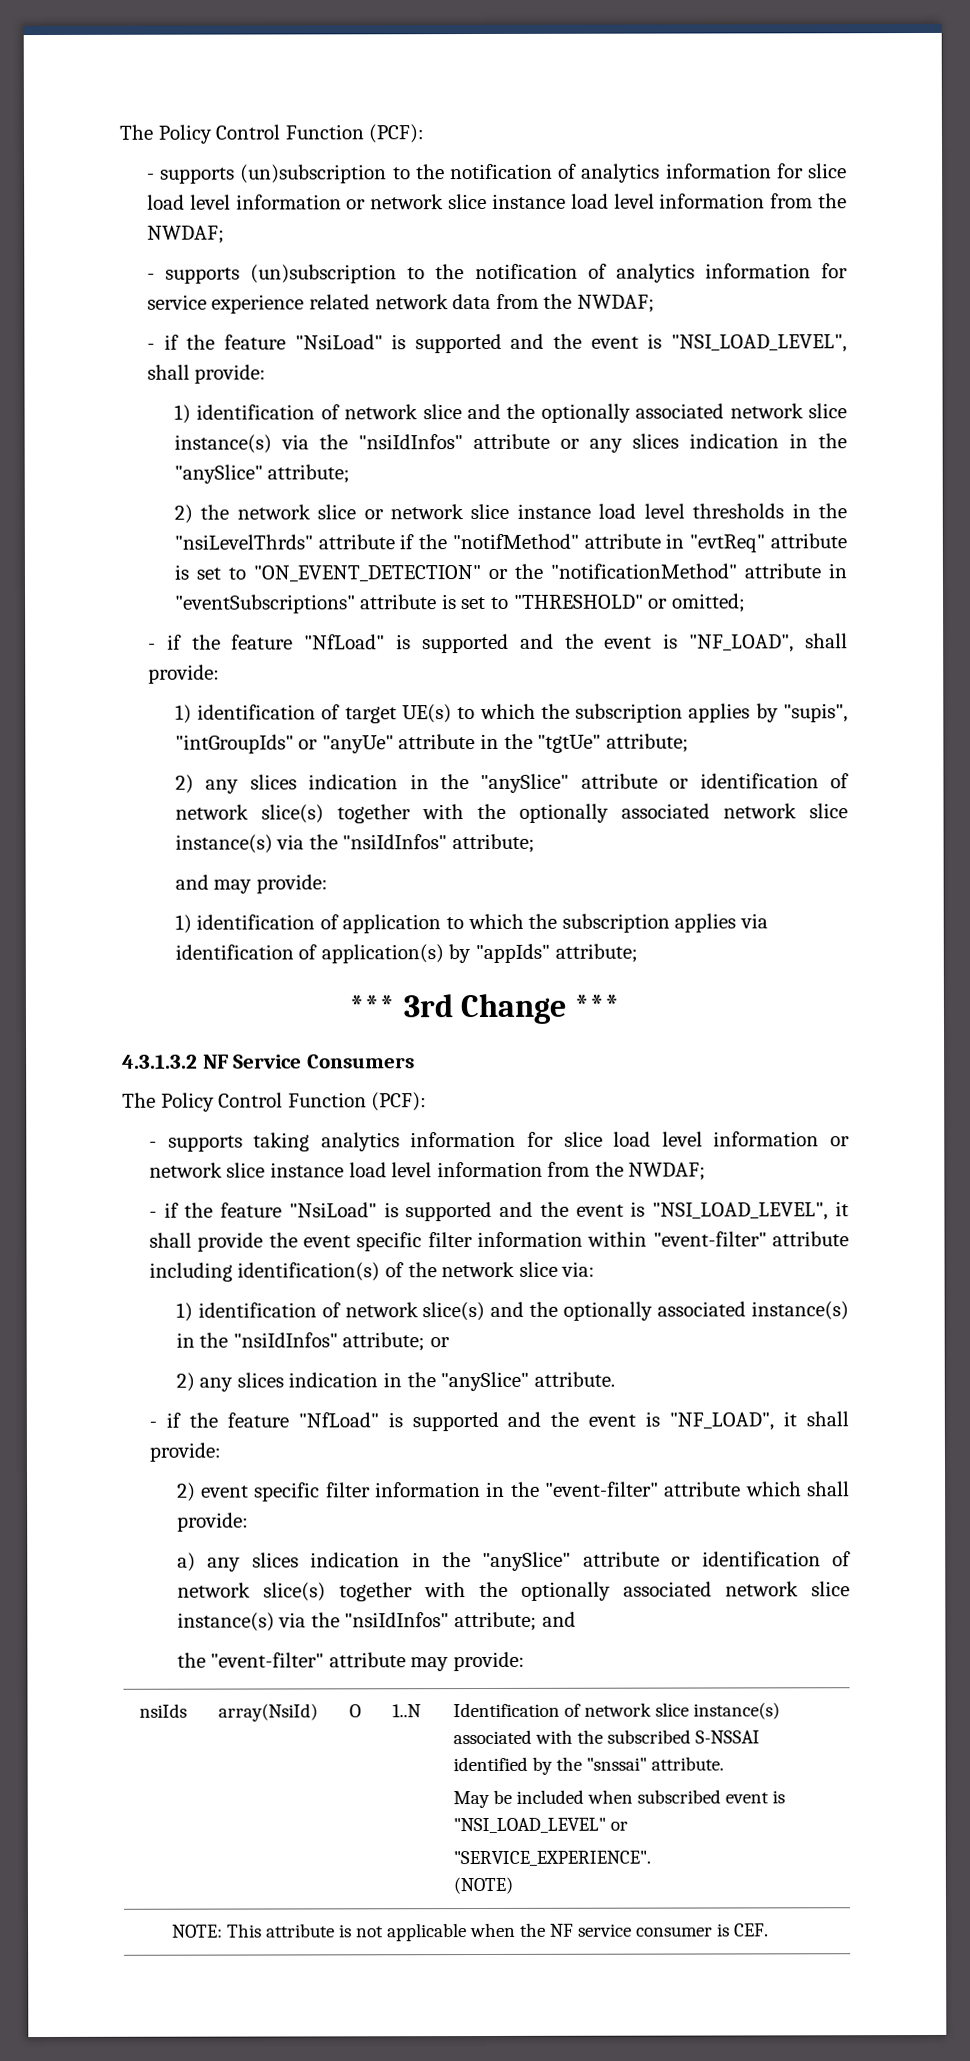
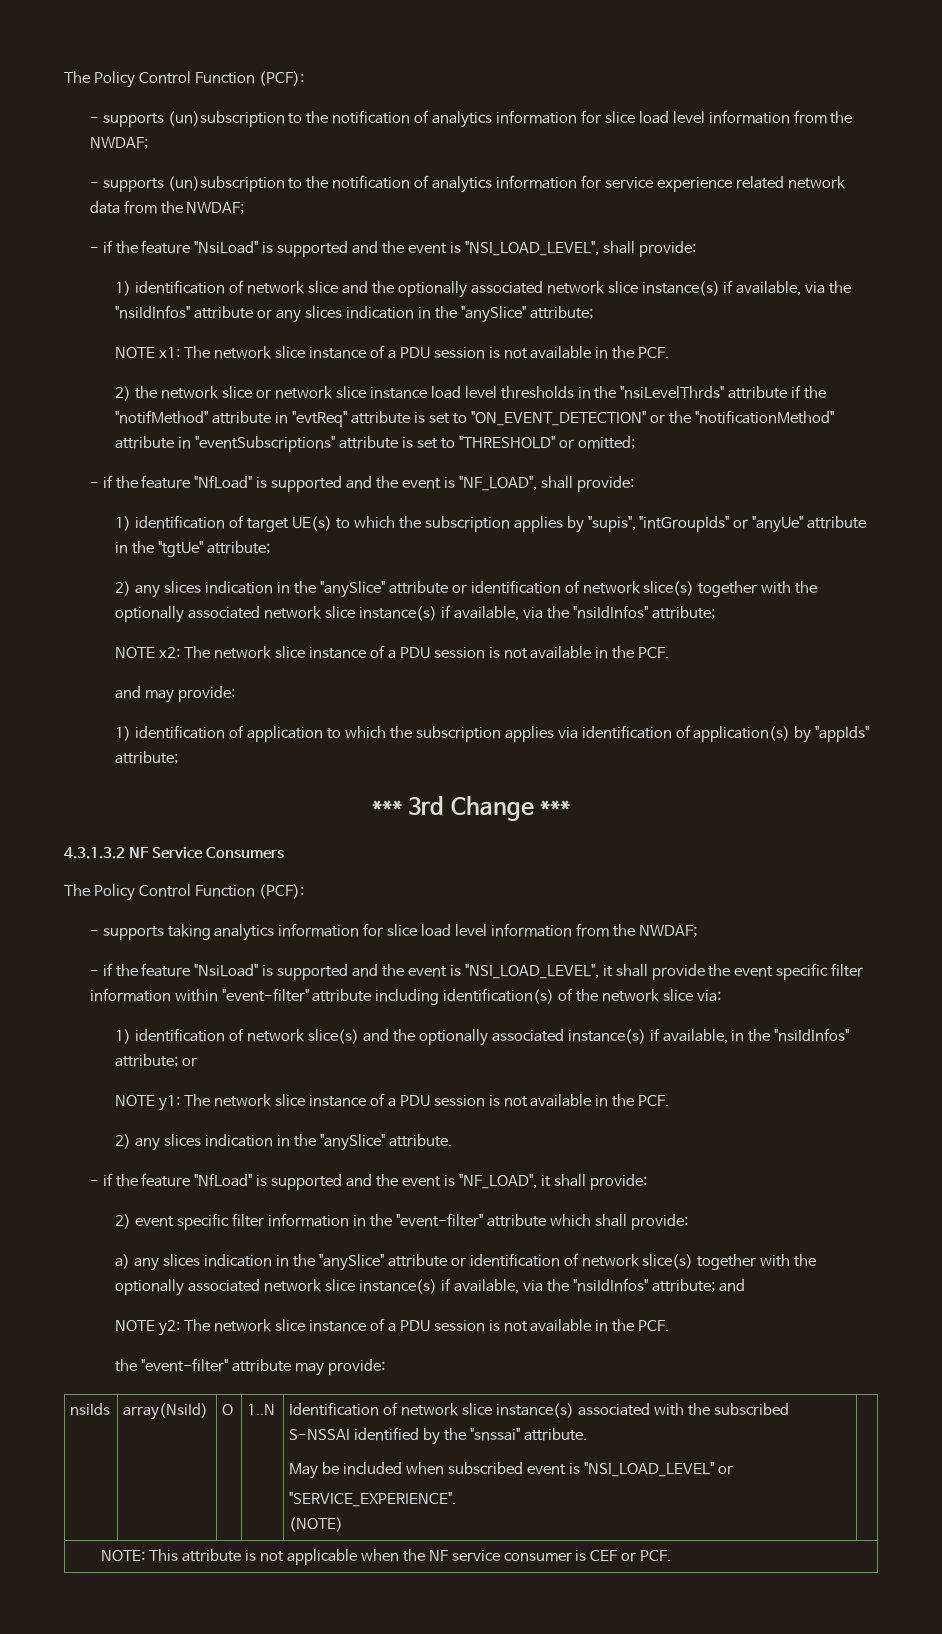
- - supports (un)subscription to the notification of analytics information for slice load level information or network slice instance load level information from the NWDAF;
+ - supports (un)subscription to the notification of analytics information for slice load level information from the NWDAF;
- 1) identification of network slice and the optionally associated network slice instance(s) via the "nsiIdInfos" attribute or any slices indication in the "anySlice" attribute;
+ 1) identification of network slice and the optionally associated network slice instance(s) if available, via the "nsiIdInfos" attribute or any slices indication in the "anySlice" attribute;
+ NOTE x1: The network slice instance of a PDU session is not available in the PCF.
- 2) any slices indication in the "anySlice" attribute or identification of network slice(s) together with the optionally associated network slice instance(s) via the "nsiIdInfos" attribute;
+ 2) any slices indication in the "anySlice" attribute or identification of network slice(s) together with the optionally associated network slice instance(s) if available, via the "nsiIdInfos" attribute;
+ NOTE x2: The network slice instance of a PDU session is not available in the PCF.
- - supports taking analytics information for slice load level information or network slice instance load level information from the NWDAF;
+ - supports taking analytics information for slice load level information from the NWDAF;
- 1) identification of network slice(s) and the optionally associated instance(s) in the "nsiIdInfos" attribute; or
+ 1) identification of network slice(s) and the optionally associated instance(s) if available, in the "nsiIdInfos" attribute; or
+ NOTE y1: The network slice instance of a PDU session is not available in the PCF.
- a) any slices indication in the "anySlice" attribute or identification of network slice(s) together with the optionally associated network slice instance(s) via the "nsiIdInfos" attribute; and
+ a) any slices indication in the "anySlice" attribute or identification of network slice(s) together with the optionally associated network slice instance(s) if available, via the "nsiIdInfos" attribute; and
+ NOTE y2: The network slice instance of a PDU session is not available in the PCF.
- NOTE: This attribute is not applicable when the NF service consumer is CEF.
+ NOTE: This attribute is not applicable when the NF service consumer is CEF or PCF.

